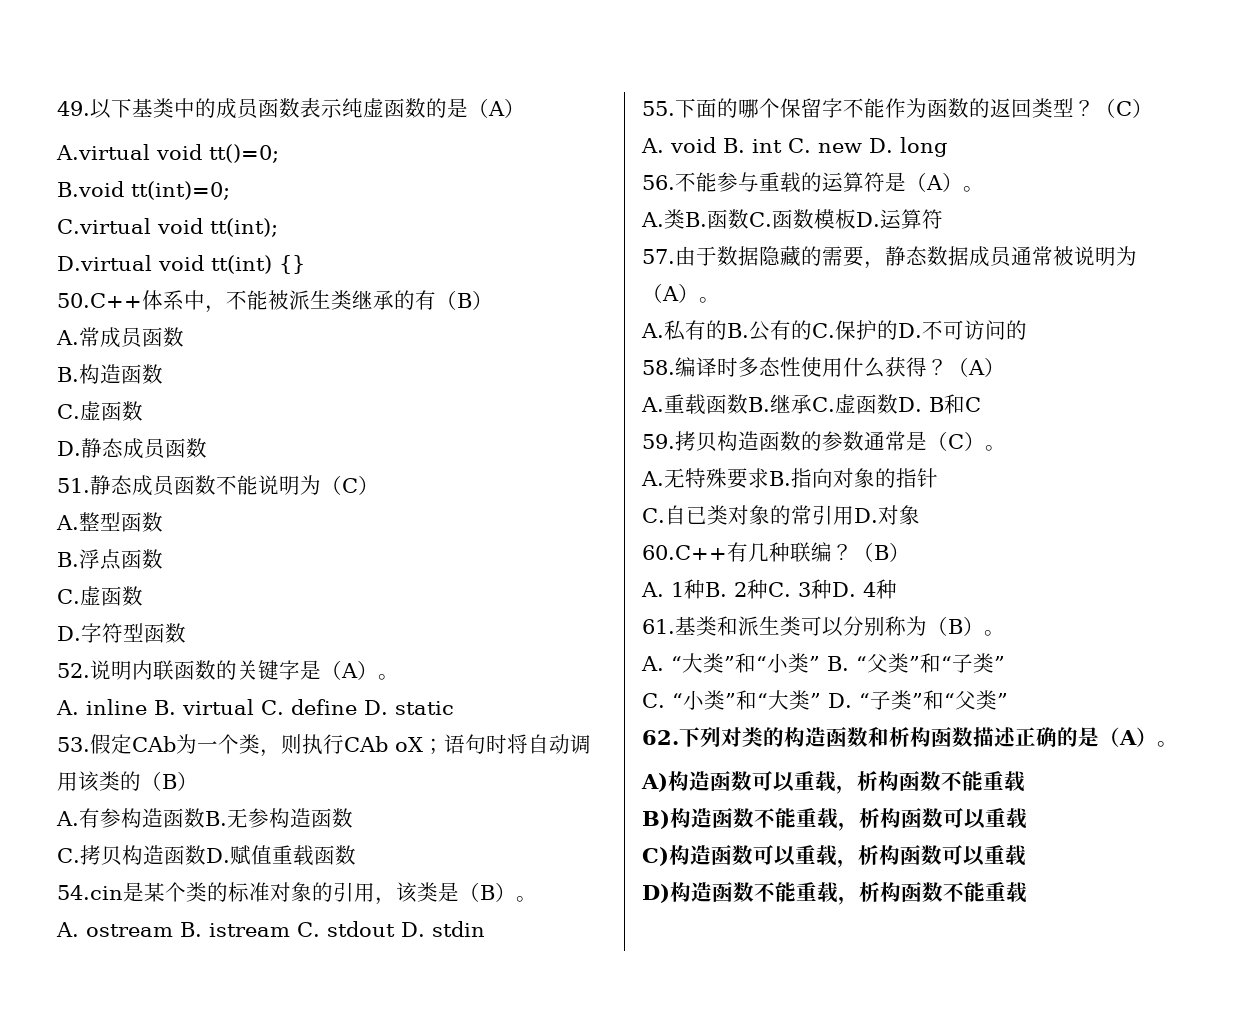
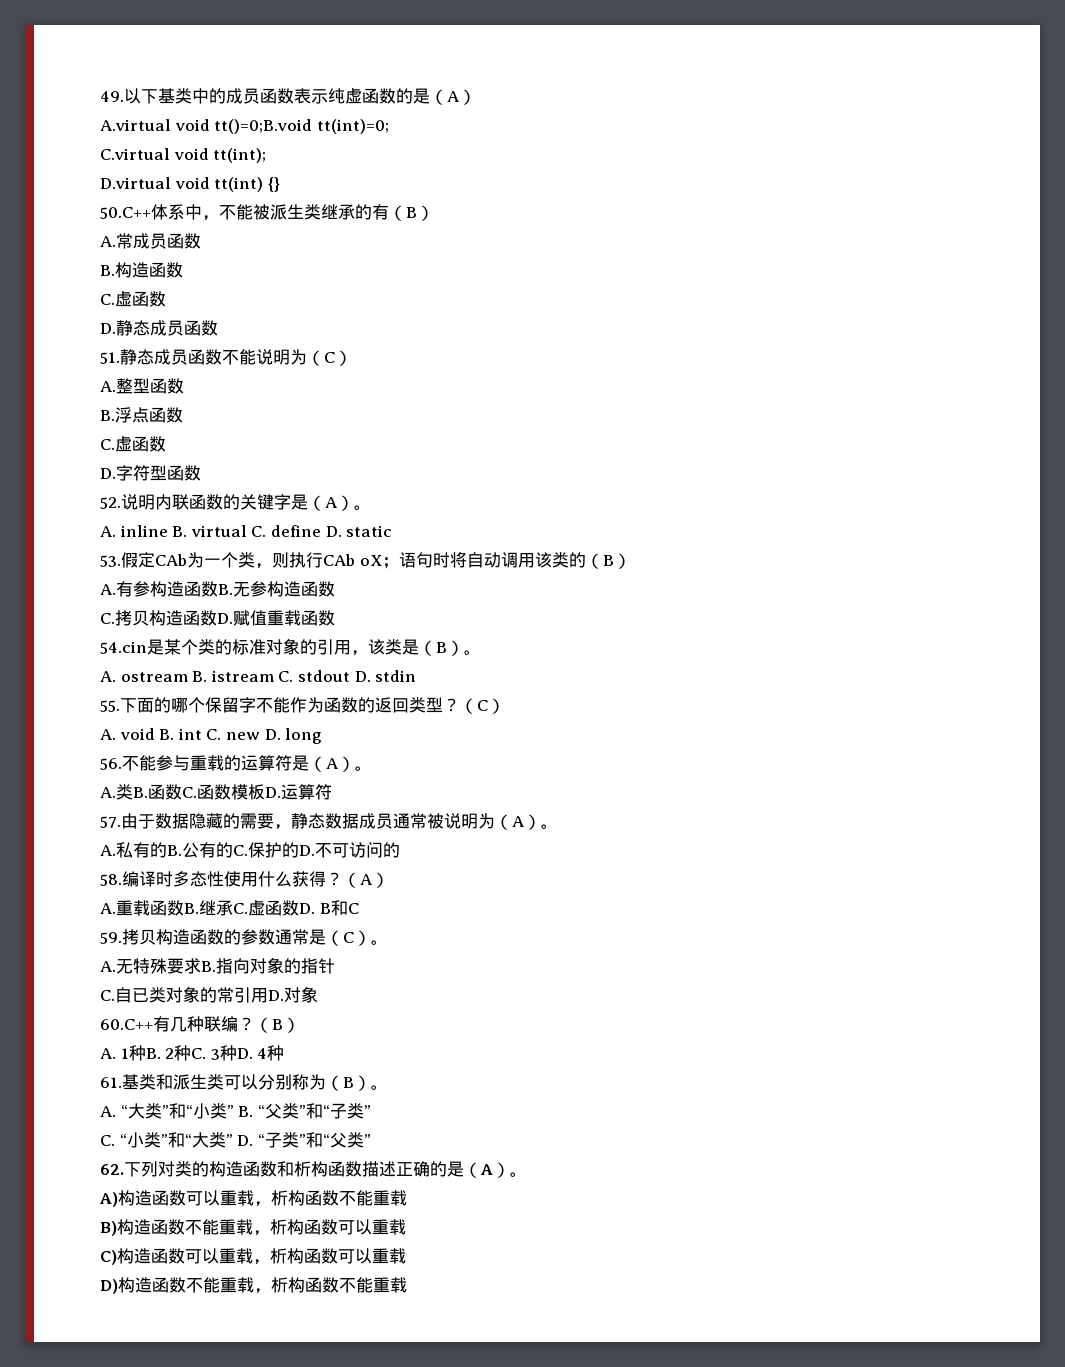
- A.virtual void tt()=0;
- B.void tt(int)=0;
+ A.virtual void tt()=0;B.void tt(int)=0;

